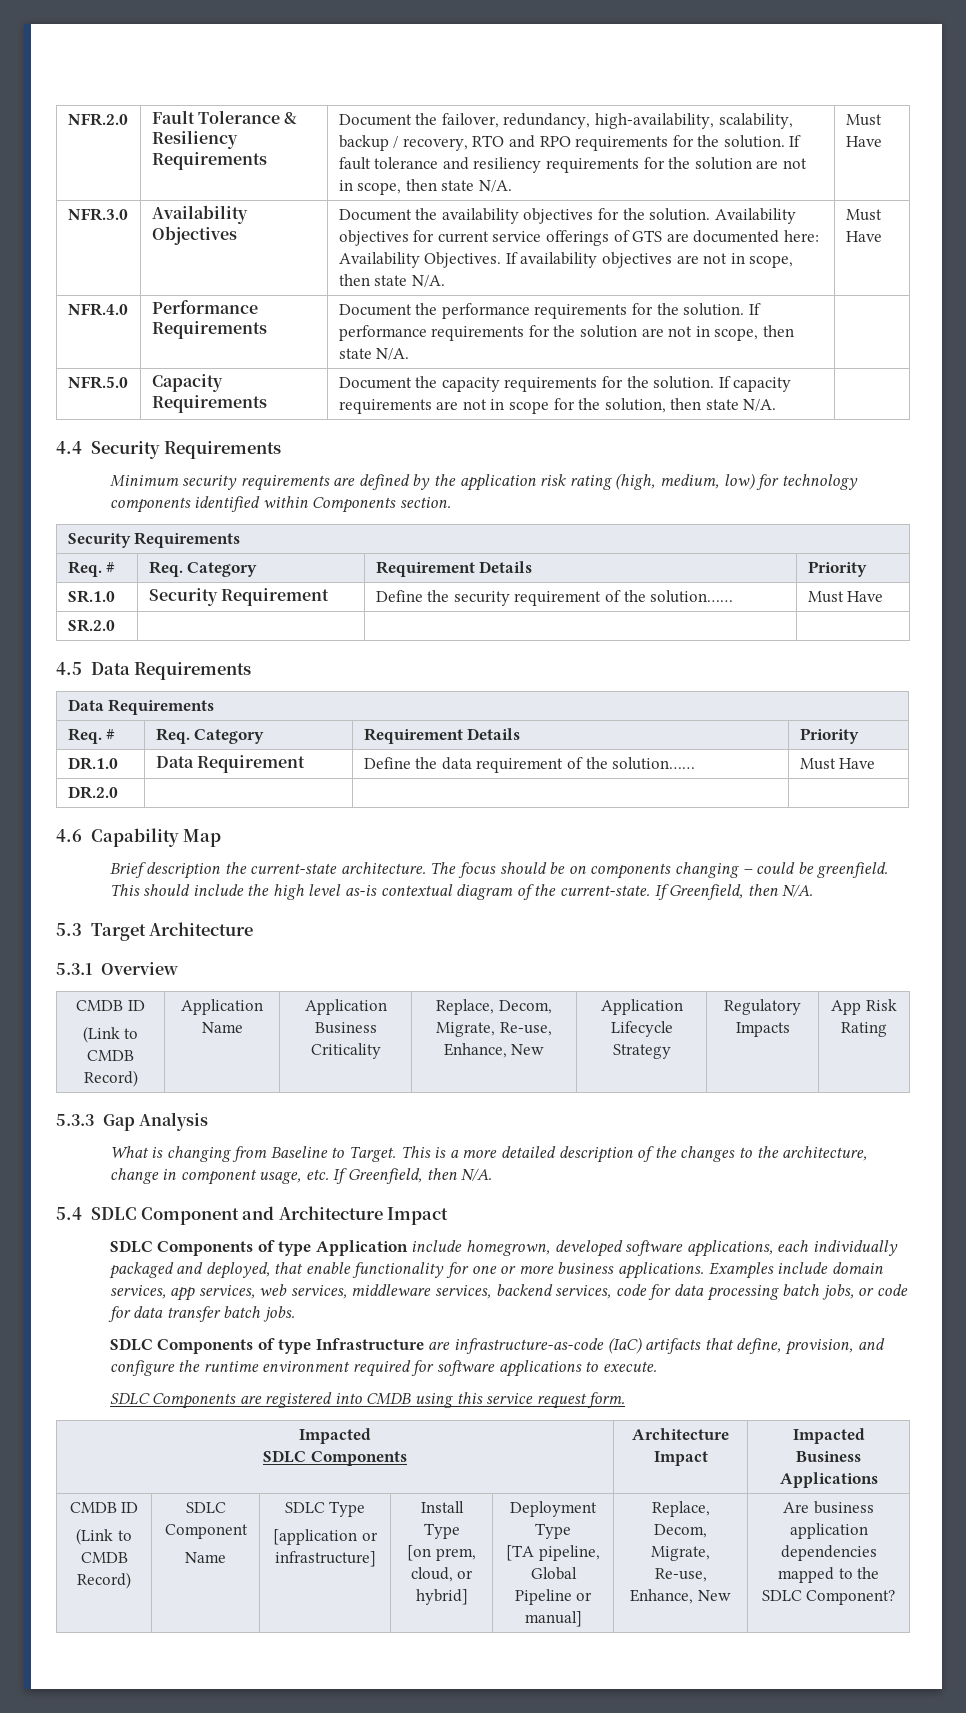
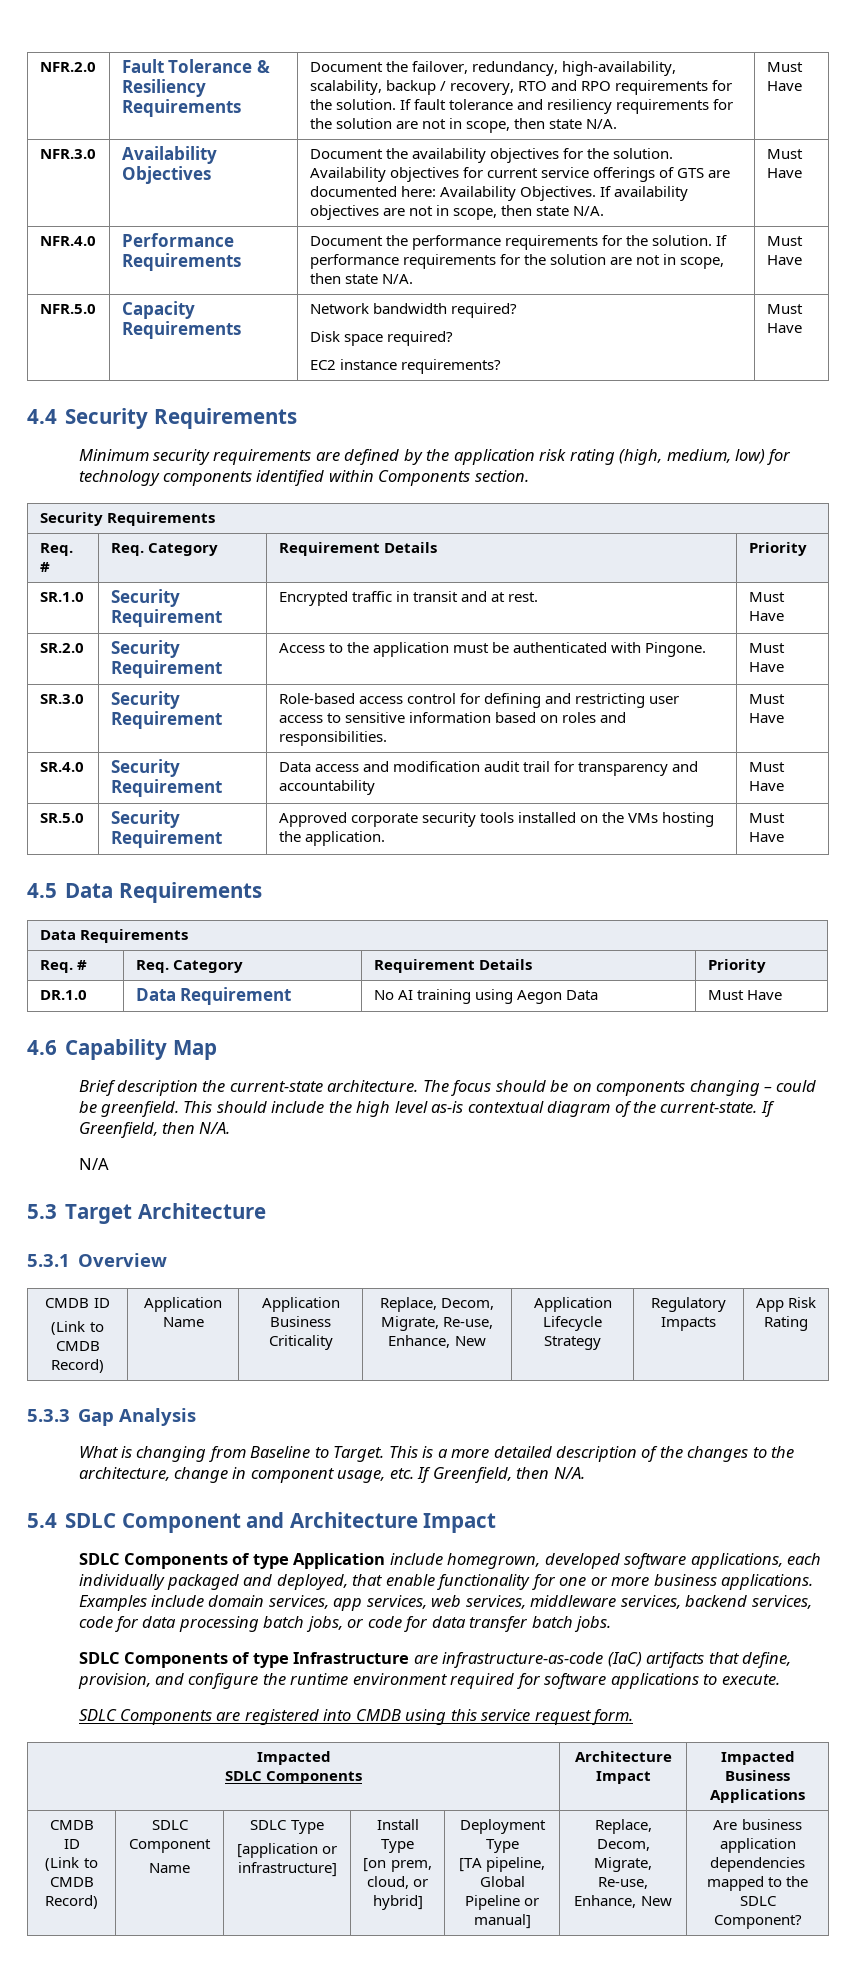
- NFR.4.0 | Performance Requirements | Document the performance requirements for the solution. If performance requirements for the solution are not in scope, then state N/A. |
+ NFR.4.0 | Performance Requirements | Document the performance requirements for the solution. If performance requirements for the solution are not in scope, then state N/A. | Must Have
- NFR.5.0 | Capacity Requirements | Document the capacity requirements for the solution. If capacity requirements are not in scope for the solution, then state N/A. |
+ NFR.5.0 | Capacity Requirements | Network bandwidth required?
+ Disk space required?
+ EC2 instance requirements? | Must Have
- SR.1.0 | Security Requirement | Define the security requirement of the solution…… | Must Have
- SR.2.0 | | |
+ SR.1.0 | Security Requirement | Encrypted traffic in transit and at rest. | Must Have
+ SR.2.0 | Security Requirement | Access to the application must be authenticated with Pingone. | Must Have
+ SR.3.0 | Security Requirement | Role-based access control for defining and restricting user access to sensitive information based on roles and responsibilities. | Must Have
+ SR.4.0 | Security Requirement | Data access and modification audit trail for transparency and accountability | Must Have
+ SR.5.0 | Security Requirement | Approved corporate security tools installed on the VMs hosting the application. | Must Have
- DR.1.0 | Data Requirement | Define the data requirement of the solution…… | Must Have
- DR.2.0 | | |
+ DR.1.0 | Data Requirement | No AI training using Aegon Data | Must Have
+ N/A

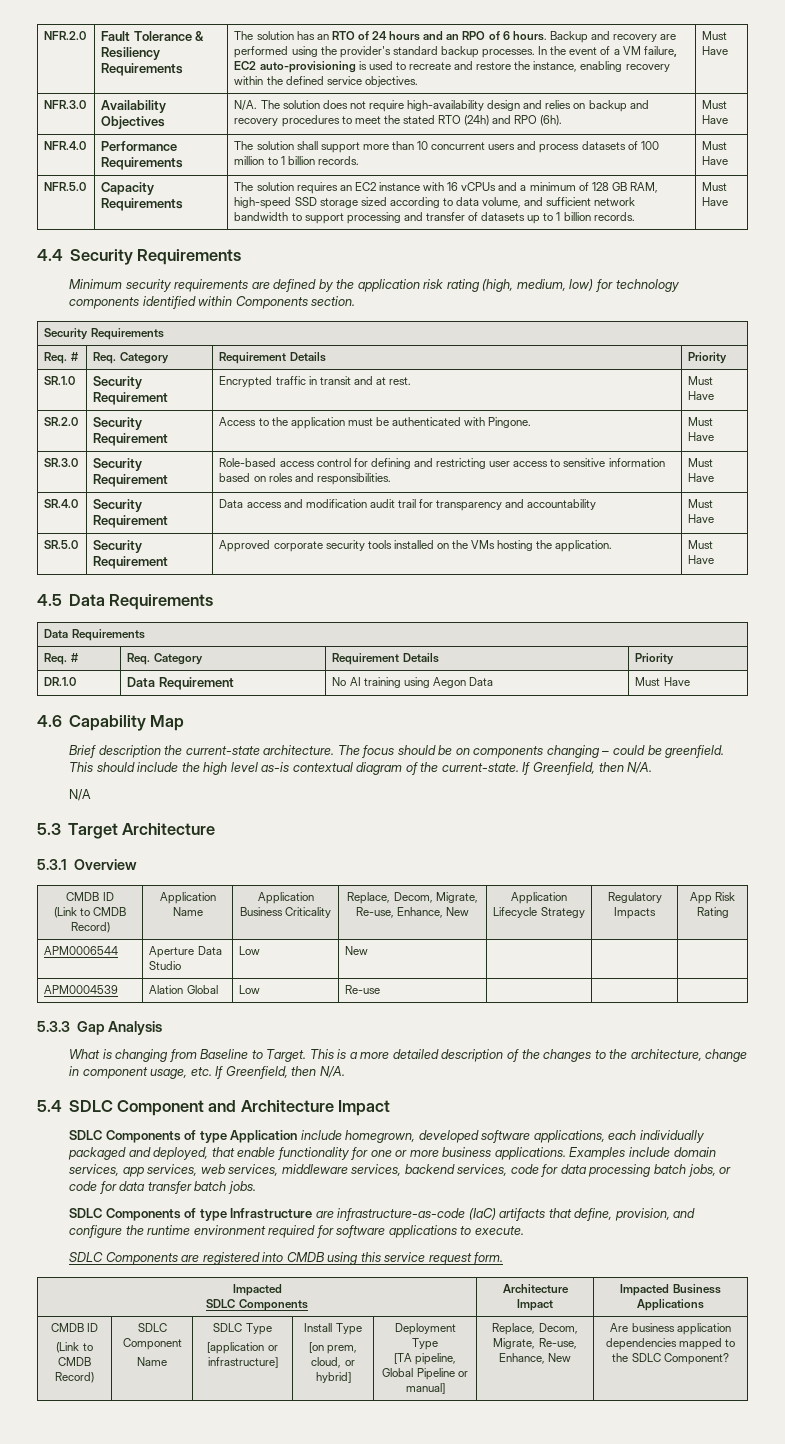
- Document the failover, redundancy, high-availability, scalability, backup / recovery, RTO and RPO requirements for the solution. If fault tolerance and resiliency requirements for the solution are not in scope, then state N/A.
+ The solution has an RTO of 24 hours and an RPO of 6 hours. Backup and recovery are performed using the provider's standard backup processes. In the event of a VM failure, EC2 auto-provisioning is used to recreate and restore the instance, enabling recovery within the defined service objectives.
- NFR.3.0 | Availability Objectives | Document the availability objectives for the solution. Availability objectives for current service offerings of GTS are documented here: Availability Objectives. If availability objectives are not in scope, then state N/A. | Must Have
+ NFR.3.0 | Availability Objectives | N/A. The solution does not require high-availability design and relies on backup and recovery procedures to meet the stated RTO (24h) and RPO (6h). | Must Have
- NFR.4.0 | Performance Requirements | Document the performance requirements for the solution. If performance requirements for the solution are not in scope, then state N/A. | Must Have
+ NFR.4.0 | Performance Requirements | The solution shall support more than 10 concurrent users and process datasets of 100 million to 1 billion records. | Must Have
- Network bandwidth required?
- Disk space required?
- EC2 instance requirements?
+ The solution requires an EC2 instance with 16 vCPUs and a minimum of 128 GB RAM, high-speed SSD storage sized according to data volume, and sufficient network bandwidth to support processing and transfer of datasets up to 1 billion records.
+ APM0006544 | Aperture Data Studio | Low | New | | |
+ APM0004539 | Alation Global | Low | Re-use | | |

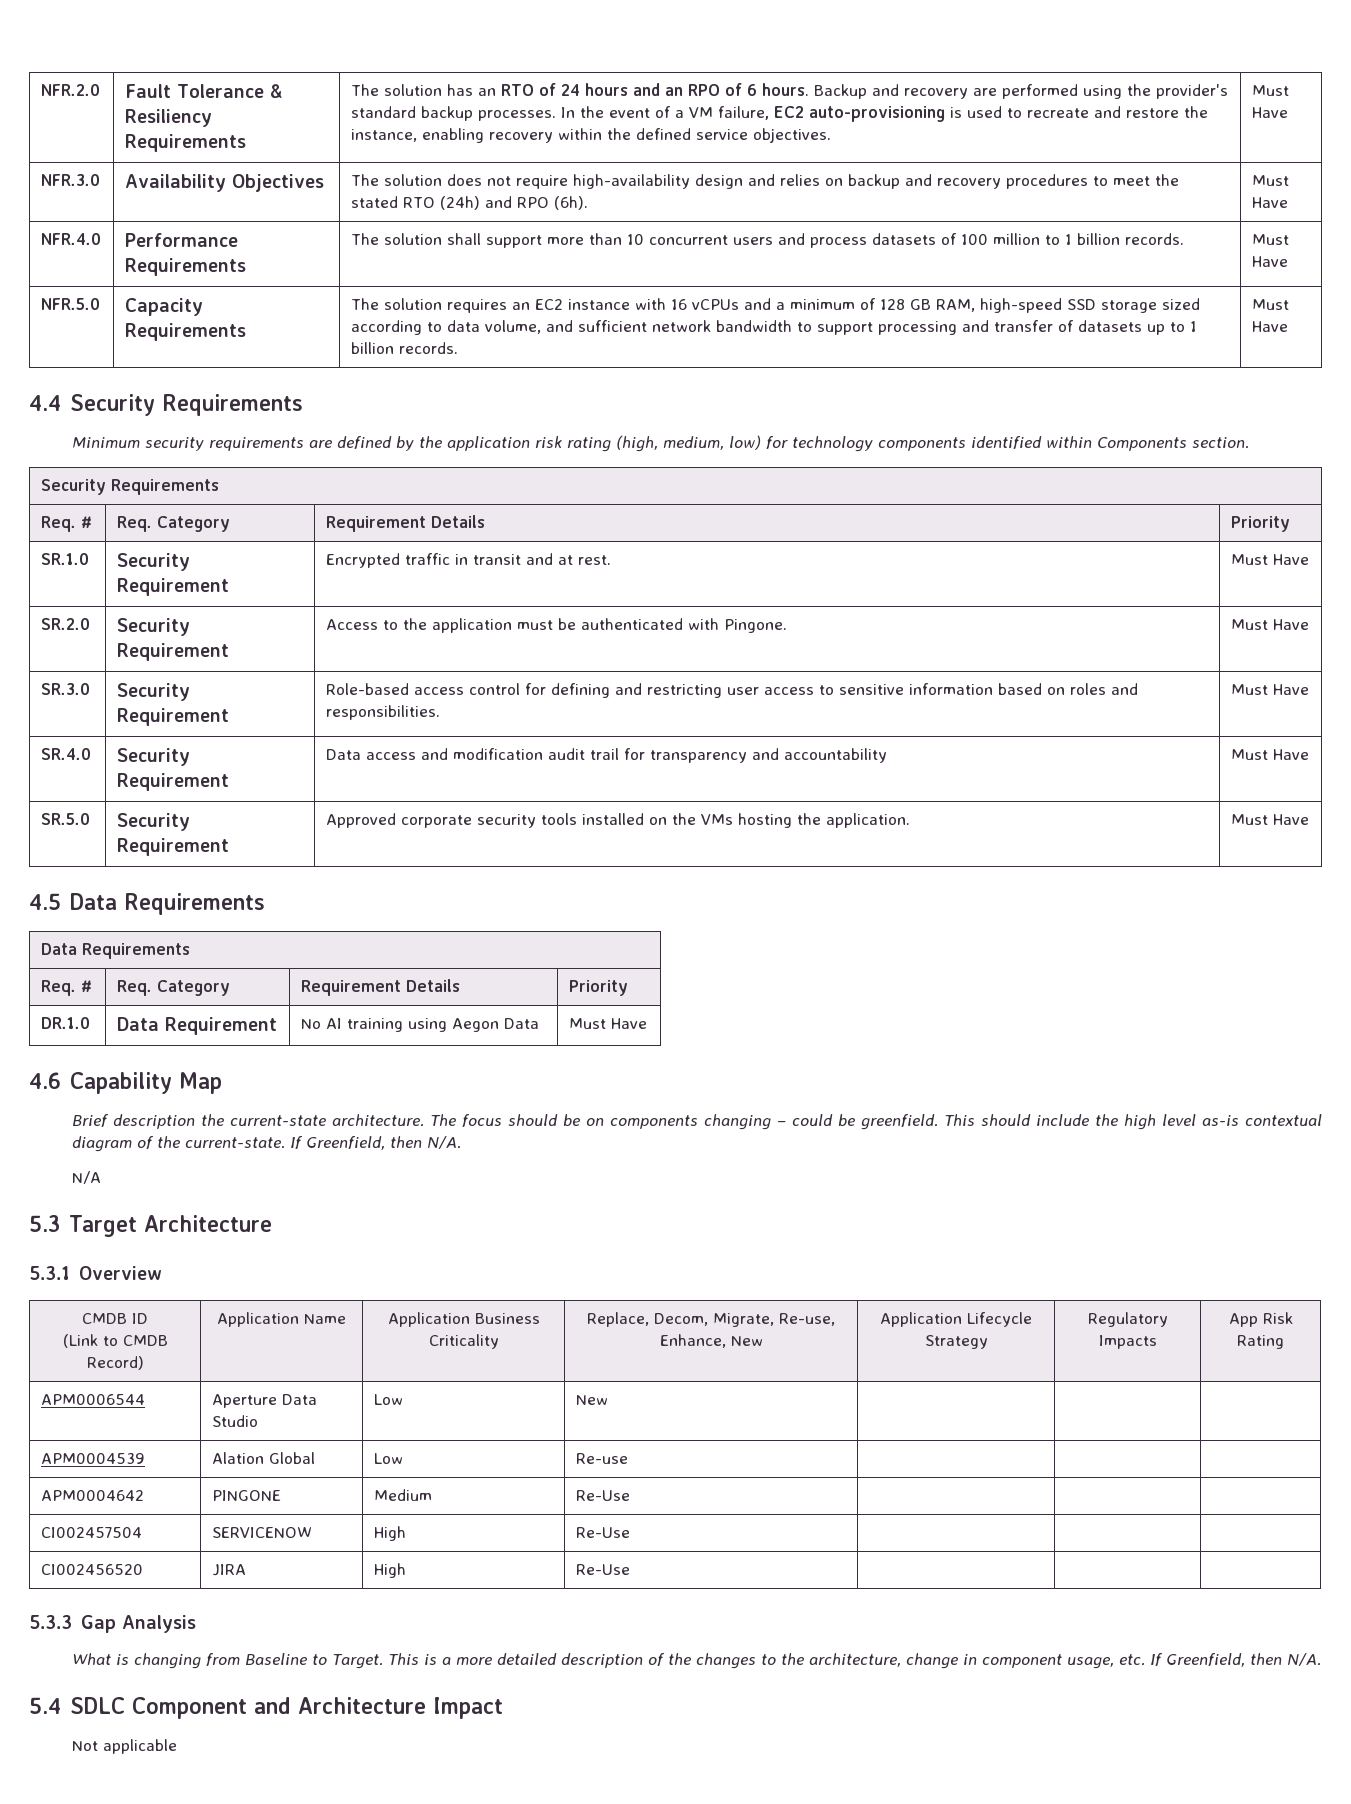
- NFR.3.0 | Availability Objectives | N/A. The solution does not require high-availability design and relies on backup and recovery procedures to meet the stated RTO (24h) and RPO (6h). | Must Have
+ NFR.3.0 | Availability Objectives | The solution does not require high-availability design and relies on backup and recovery procedures to meet the stated RTO (24h) and RPO (6h). | Must Have
+ APM0004642 | PINGONE | Medium | Re-Use | | |
+ CI002457504 | SERVICENOW | High | Re-Use | | |
+ CI002456520 | JIRA | High | Re-Use | | |
- SDLC Components of type Application include homegrown, developed software applications, each individually packaged and deployed, that enable functionality for one or more business applications. Examples include domain services, app services, web services, middleware services, backend services, code for data processing batch jobs, or code for data transfer batch jobs.
- SDLC Components of type Infrastructure are infrastructure-as-code (IaC) artifacts that define, provision, and configure the runtime environment required for software applications to execute.
- SDLC Components are registered into CMDB using this service request form.
- Impacted
- SDLC Components | Architecture Impact | Impacted Business Applications
- CMDB ID
- (Link to CMDB Record) | SDLC Component
- Name | SDLC Type
- [application or infrastructure] | Install Type
- [on prem, cloud, or hybrid] | Deployment Type
- [TA pipeline, Global Pipeline or manual] | Replace, Decom, Migrate, Re-use, Enhance, New | Are business application dependencies mapped to the SDLC Component?
+ Not applicable

